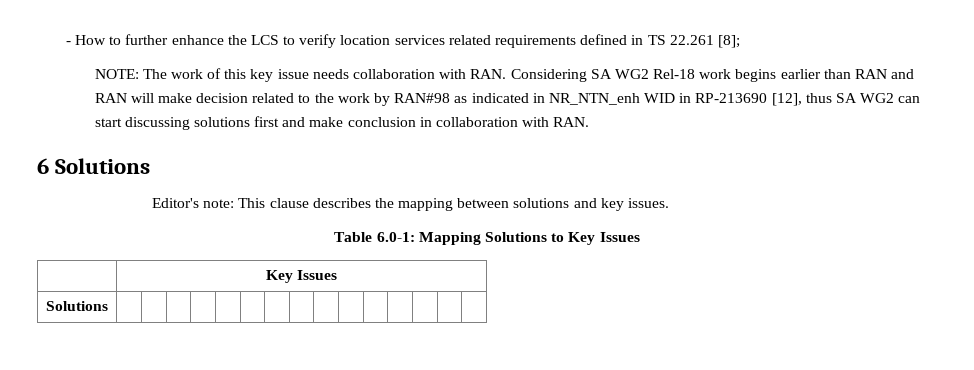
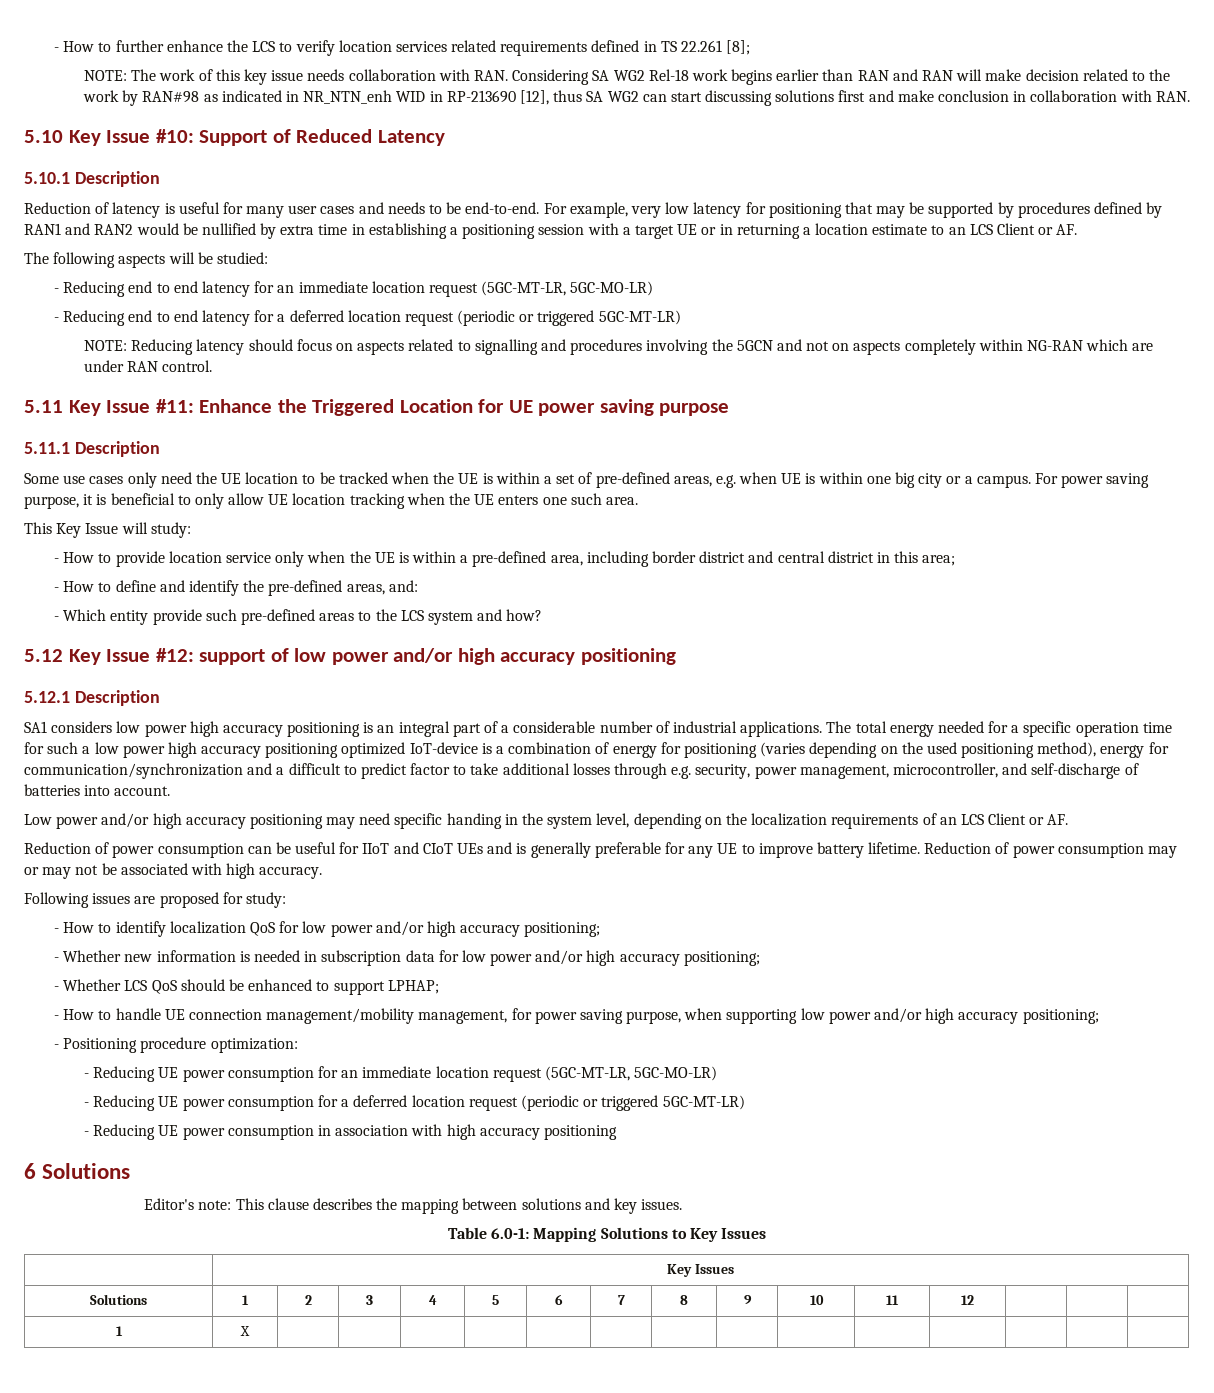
+ 5.10 Key Issue #10: Support of Reduced Latency
+ 5.10.1 Description
+ Reduction of latency is useful for many user cases and needs to be end-to-end. For example, very low latency for positioning that may be supported by procedures defined by RAN1 and RAN2 would be nullified by extra time in establishing a positioning session with a target UE or in returning a location estimate to an LCS Client or AF.
+ The following aspects will be studied:
+ - Reducing end to end latency for an immediate location request (5GC-MT-LR, 5GC-MO-LR)
+ - Reducing end to end latency for a deferred location request (periodic or triggered 5GC-MT-LR)
+ NOTE: Reducing latency should focus on aspects related to signalling and procedures involving the 5GCN and not on aspects completely within NG-RAN which are under RAN control.
+ 5.11 Key Issue #11: Enhance the Triggered Location for UE power saving purpose
+ 5.11.1 Description
+ Some use cases only need the UE location to be tracked when the UE is within a set of pre-defined areas, e.g. when UE is within one big city or a campus. For power saving purpose, it is beneficial to only allow UE location tracking when the UE enters one such area.
+ This Key Issue will study:
+ - How to provide location service only when the UE is within a pre-defined area, including border district and central district in this area;
+ - How to define and identify the pre-defined areas, and:
+ - Which entity provide such pre-defined areas to the LCS system and how?
+ 5.12 Key Issue #12: support of low power and/or high accuracy positioning
+ 5.12.1 Description
+ SA1 considers low power high accuracy positioning is an integral part of a considerable number of industrial applications. The total energy needed for a specific operation time for such a low power high accuracy positioning optimized IoT-device is a combination of energy for positioning (varies depending on the used positioning method), energy for communication/synchronization and a difficult to predict factor to take additional losses through e.g. security, power management, microcontroller, and self-discharge of batteries into account.
+ Low power and/or high accuracy positioning may need specific handing in the system level, depending on the localization requirements of an LCS Client or AF.
+ Reduction of power consumption can be useful for IIoT and CIoT UEs and is generally preferable for any UE to improve battery lifetime. Reduction of power consumption may or may not be associated with high accuracy.
+ Following issues are proposed for study:
+ - How to identify localization QoS for low power and/or high accuracy positioning;
+ - Whether new information is needed in subscription data for low power and/or high accuracy positioning;
+ - Whether LCS QoS should be enhanced to support LPHAP;
+ - How to handle UE connection management/mobility management, for power saving purpose, when supporting low power and/or high accuracy positioning;
+ - Positioning procedure optimization:
+ - Reducing UE power consumption for an immediate location request (5GC-MT-LR, 5GC-MO-LR)
+ - Reducing UE power consumption for a deferred location request (periodic or triggered 5GC-MT-LR)
+ - Reducing UE power consumption in association with high accuracy positioning
- Solutions | | | | | | | | | | | | | | |
+ Solutions | 1 | 2 | 3 | 4 | 5 | 6 | 7 | 8 | 9 | 10 | 11 | 12 | | |
+ 1 | X | | | | | | | | | | | | | |

